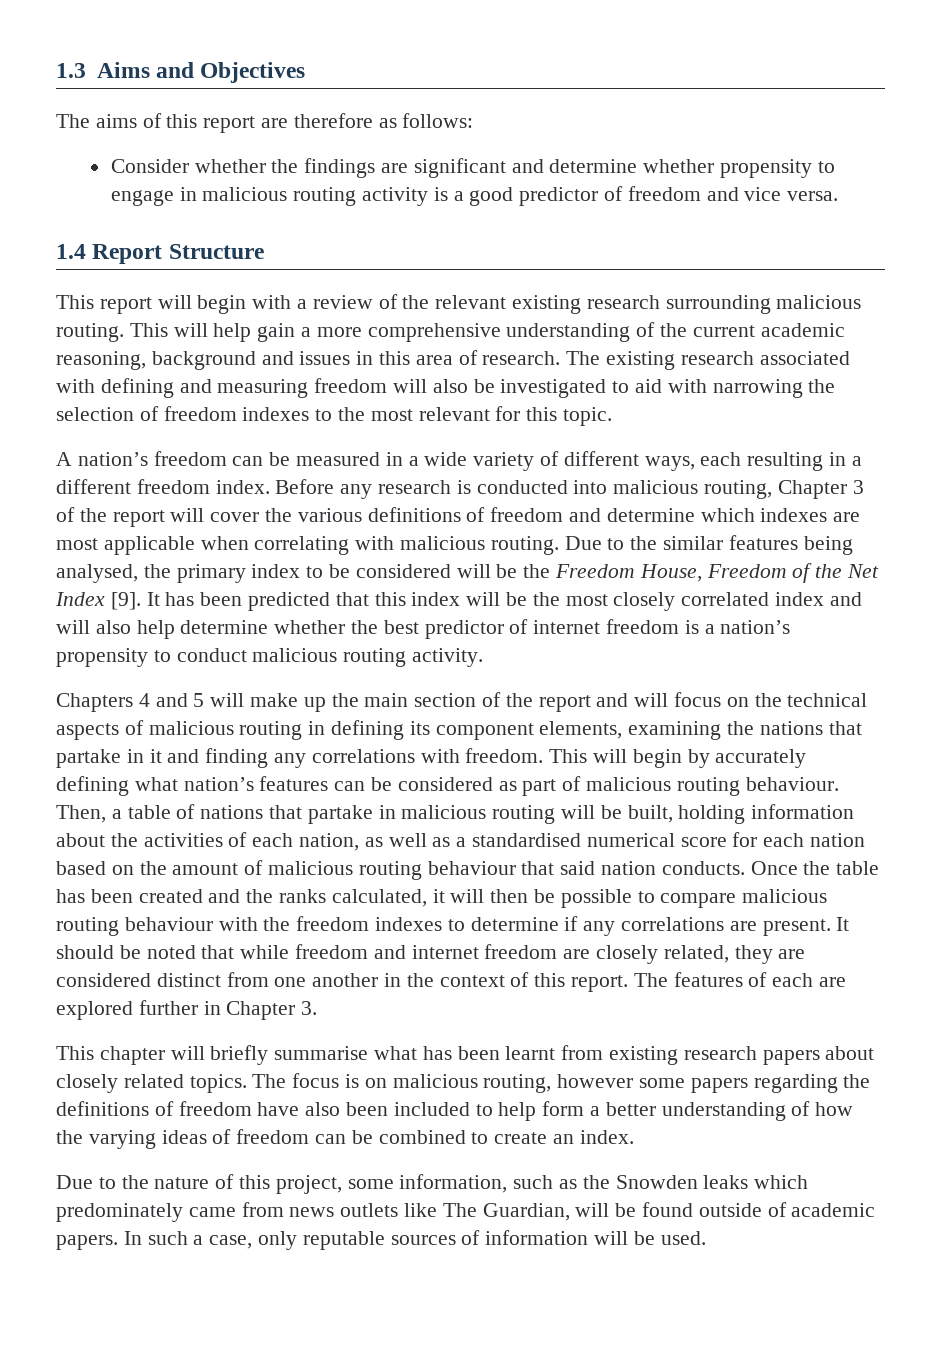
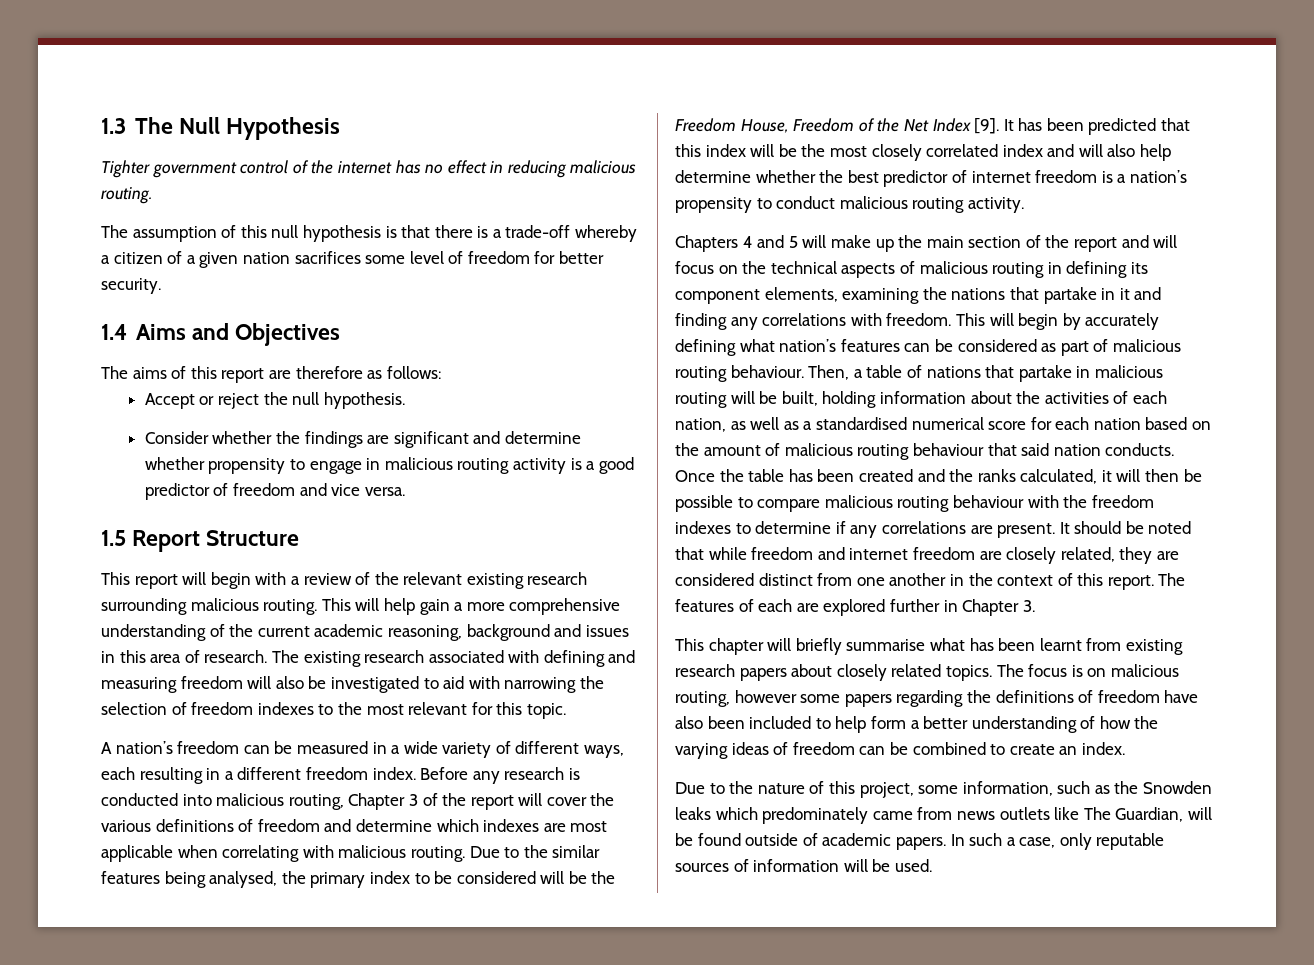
- 1.3 Aims and Objectives
+ 1.3 The Null Hypothesis
+ Tighter government control of the internet has no effect in reducing malicious routing.
+ The assumption of this null hypothesis is that there is a trade-off whereby a citizen of a given nation sacrifices some level of freedom for better security.
+ 1.4 Aims and Objectives
+ Accept or reject the null hypothesis.
- 1.4 Report Structure
+ 1.5 Report Structure

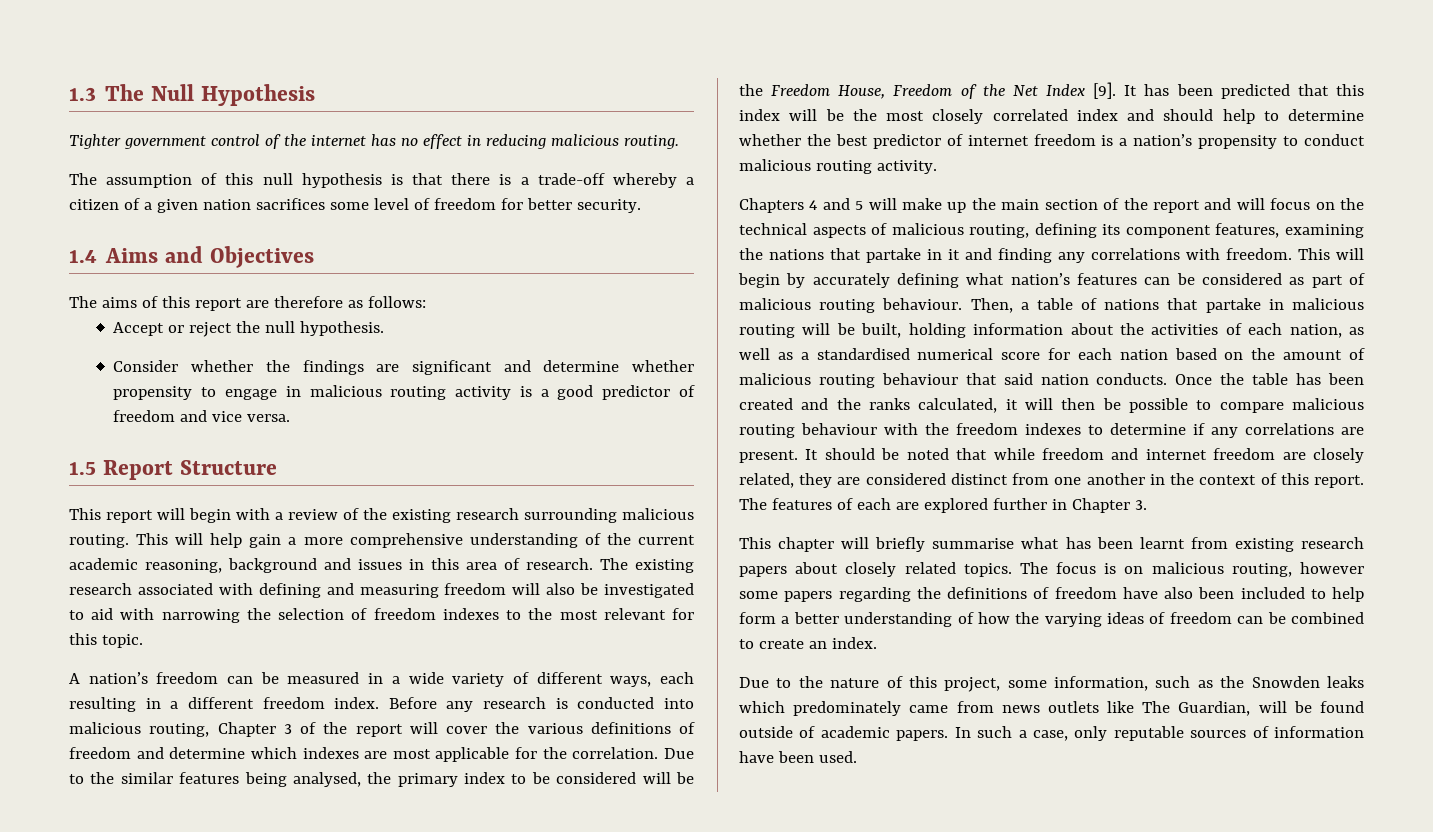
- This report will begin with a review of the relevant existing research surrounding malicious routing.
+ This report will begin with a review of the existing research surrounding malicious routing.
- Before any research is conducted into malicious routing, Chapter 3 of the report will cover the various definitions of freedom and determine which indexes are most applicable when correlating with malicious routing.
+ Before any research is conducted into malicious routing, Chapter 3 of the report will cover the various definitions of freedom and determine which indexes are most applicable for the correlation.
- It has been predicted that this index will be the most closely correlated index and will also help determine whether the best predictor of internet freedom is a nation’s propensity to conduct malicious routing activity.
+ It has been predicted that this index will be the most closely correlated index and should help to determine whether the best predictor of internet freedom is a nation’s propensity to conduct malicious routing activity.
- Chapters 4 and 5 will make up the main section of the report and will focus on the technical aspects of malicious routing in defining its component elements, examining the nations that partake in it and finding any correlations with freedom.
+ Chapters 4 and 5 will make up the main section of the report and will focus on the technical aspects of malicious routing, defining its component features, examining the nations that partake in it and finding any correlations with freedom.
- In such a case, only reputable sources of information will be used.
+ In such a case, only reputable sources of information have been used.

